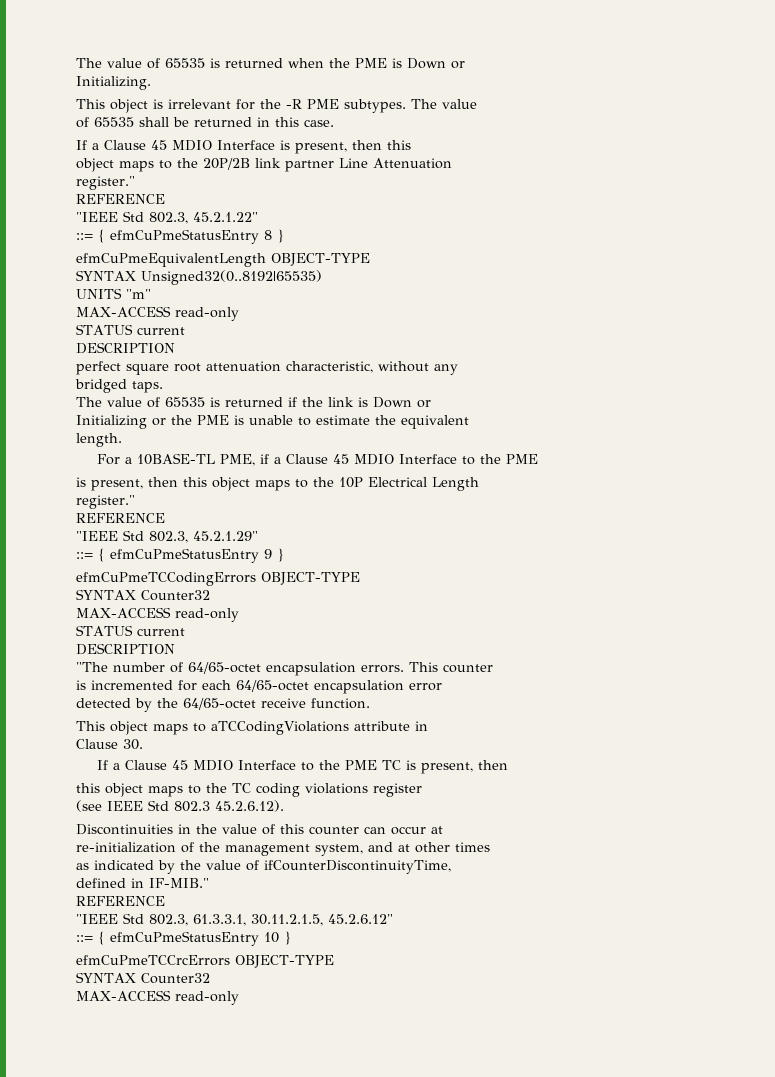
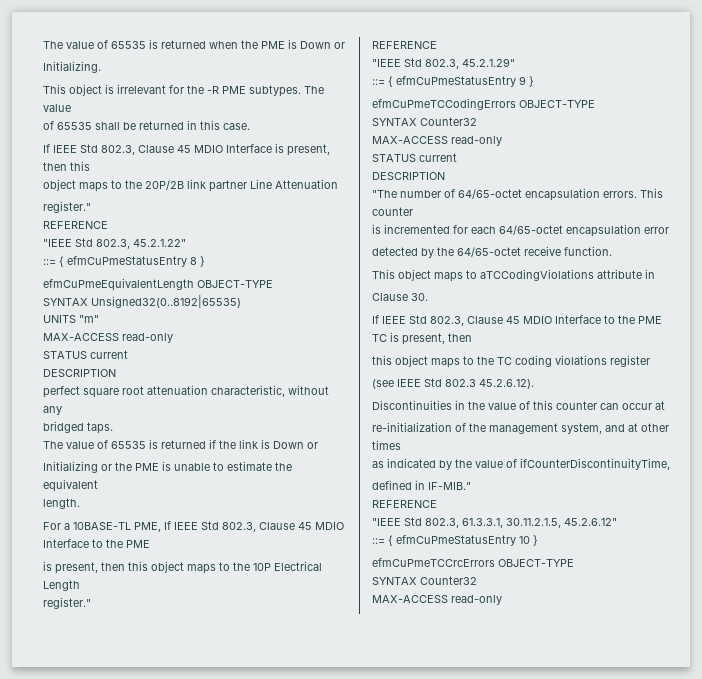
- If a Clause 45 MDIO Interface is present, then this
+ If IEEE Std 802.3, Clause 45 MDIO Interface is present, then this
- For a 10BASE-TL PME, if a Clause 45 MDIO Interface to the PME
+ For a 10BASE-TL PME, If IEEE Std 802.3, Clause 45 MDIO Interface to the PME
- If a Clause 45 MDIO Interface to the PME TC is present, then
+ If IEEE Std 802.3, Clause 45 MDIO Interface to the PME TC is present, then

